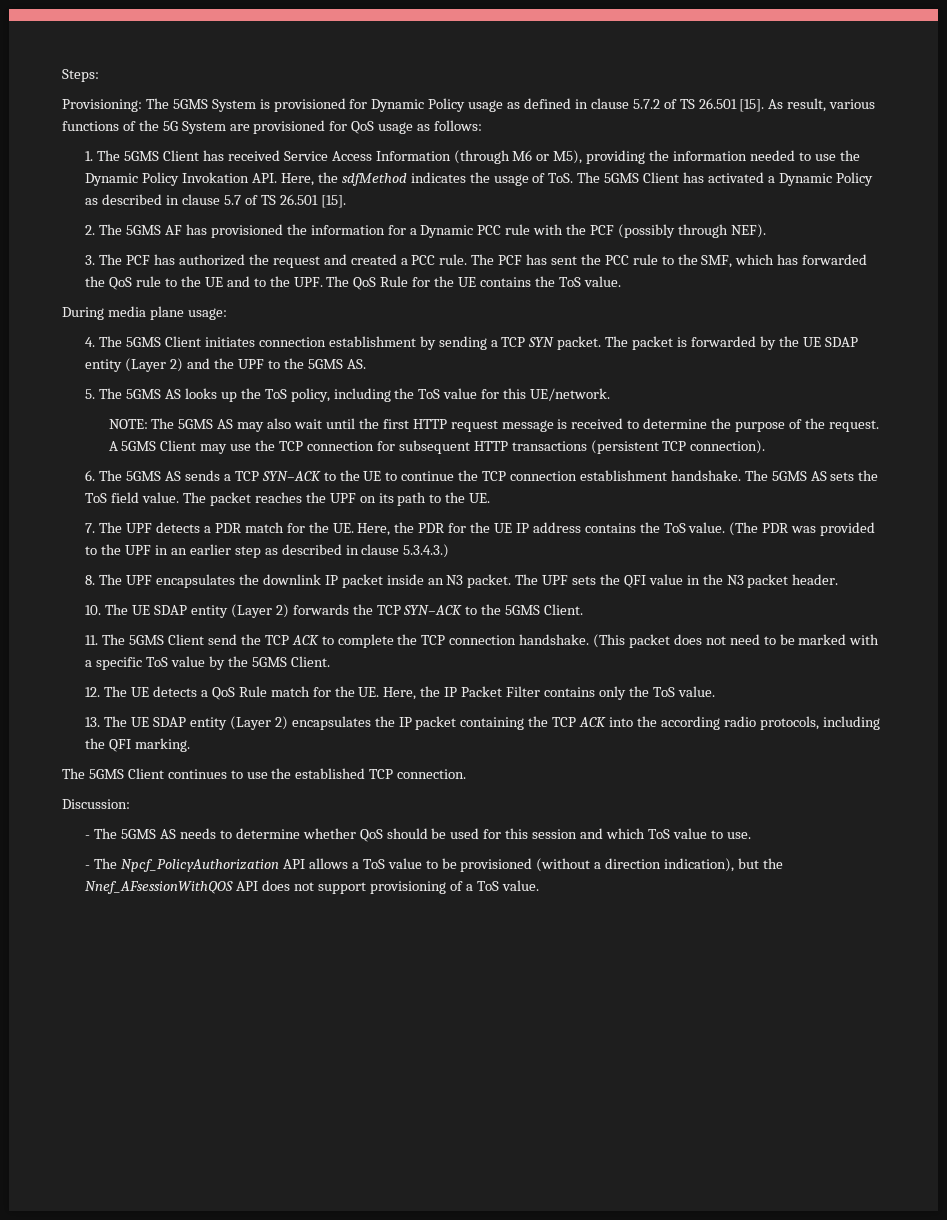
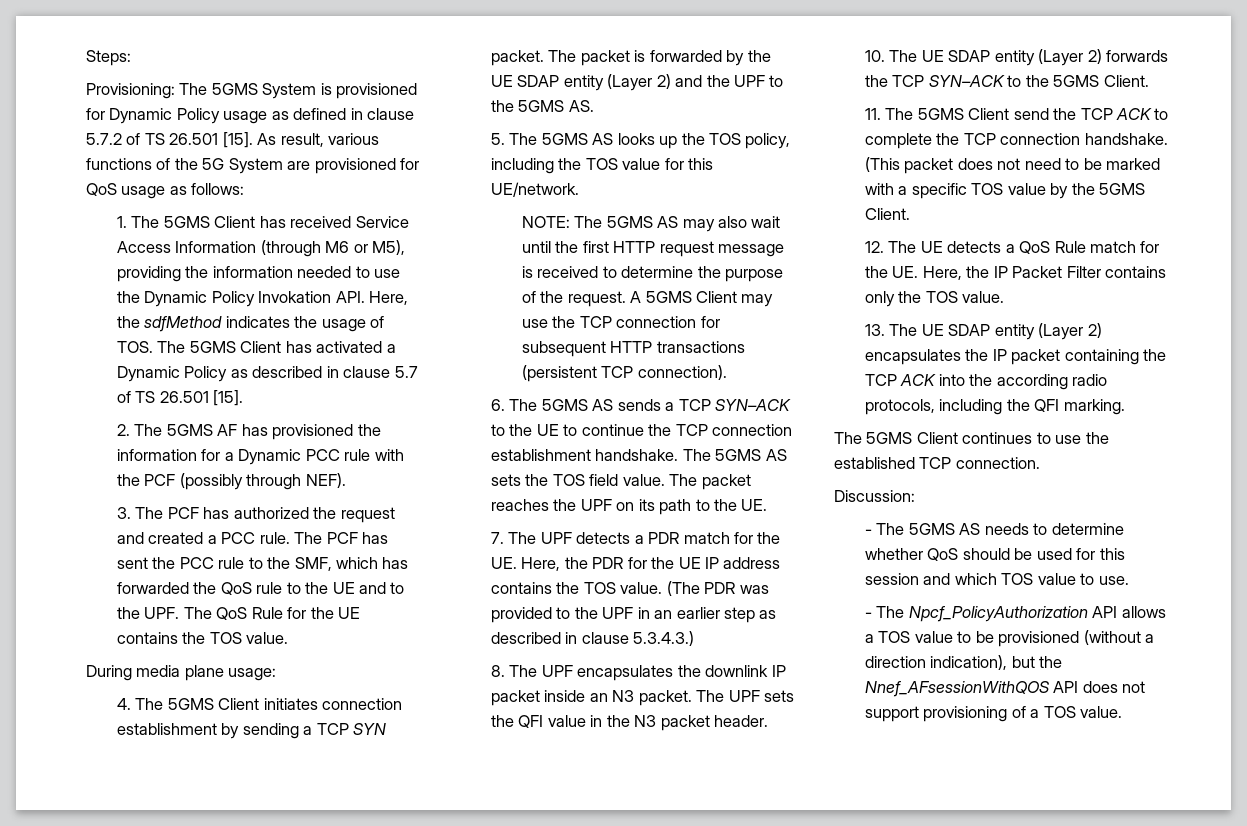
- 1. The 5GMS Client has received Service Access Information (through M6 or M5), providing the information needed to use the Dynamic Policy Invokation API. Here, the sdfMethod indicates the usage of ToS. The 5GMS Client has activated a Dynamic Policy as described in clause 5.7 of TS 26.501 [15].
+ 1. The 5GMS Client has received Service Access Information (through M6 or M5), providing the information needed to use the Dynamic Policy Invokation API. Here, the sdfMethod indicates the usage of TOS. The 5GMS Client has activated a Dynamic Policy as described in clause 5.7 of TS 26.501 [15].
- The PCF has sent the PCC rule to the SMF, which has forwarded the QoS rule to the UE and to the UPF. The QoS Rule for the UE contains the ToS value.
+ The PCF has sent the PCC rule to the SMF, which has forwarded the QoS rule to the UE and to the UPF. The QoS Rule for the UE contains the TOS value.
- 5. The 5GMS AS looks up the ToS policy, including the ToS value for this UE/network.
+ 5. The 5GMS AS looks up the TOS policy, including the TOS value for this UE/network.
- The 5GMS AS sets the ToS field value.
+ The 5GMS AS sets the TOS field value.
- 7. The UPF detects a PDR match for the UE. Here, the PDR for the UE IP address contains the ToS value.
+ 7. The UPF detects a PDR match for the UE. Here, the PDR for the UE IP address contains the TOS value.
- (This packet does not need to be marked with a specific ToS value by the 5GMS Client.
+ (This packet does not need to be marked with a specific TOS value by the 5GMS Client.
- 12. The UE detects a QoS Rule match for the UE. Here, the IP Packet Filter contains only the ToS value.
+ 12. The UE detects a QoS Rule match for the UE. Here, the IP Packet Filter contains only the TOS value.
- - The 5GMS AS needs to determine whether QoS should be used for this session and which ToS value to use.
+ - The 5GMS AS needs to determine whether QoS should be used for this session and which TOS value to use.
- - The Npcf_PolicyAuthorization API allows a ToS value to be provisioned (without a direction indication), but the Nnef_AFsessionWithQOS API does not support provisioning of a ToS value.
+ - The Npcf_PolicyAuthorization API allows a TOS value to be provisioned (without a direction indication), but the Nnef_AFsessionWithQOS API does not support provisioning of a TOS value.

